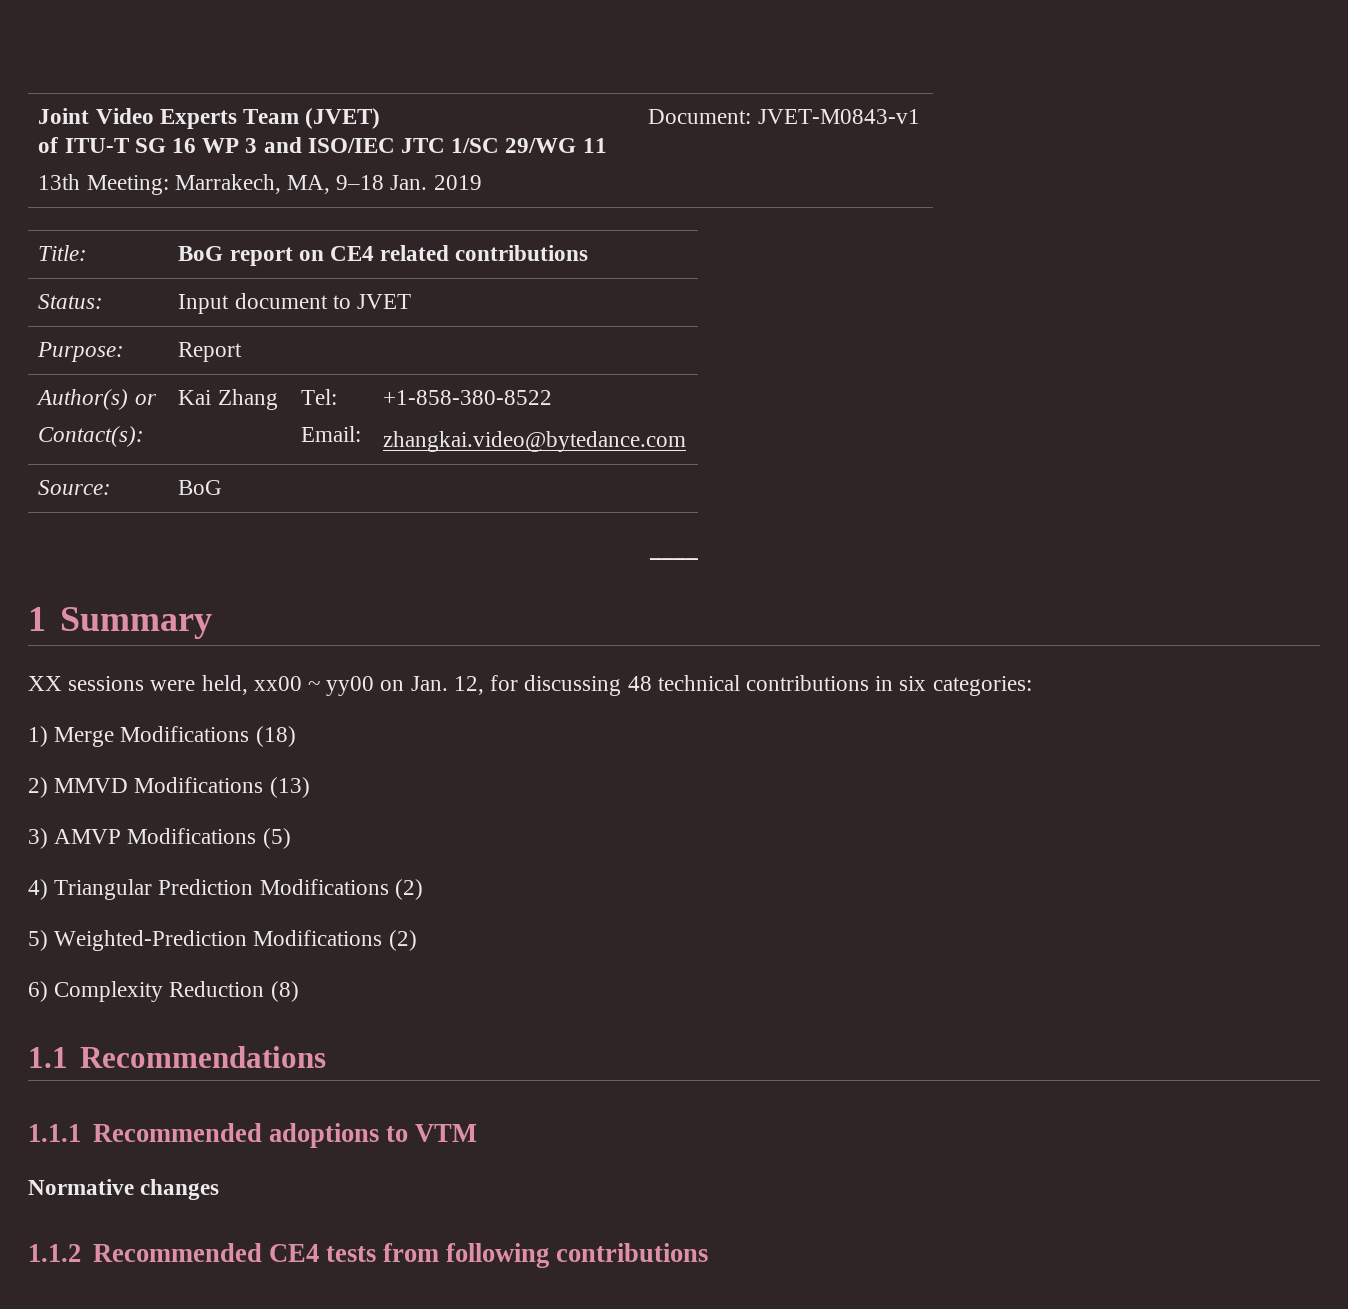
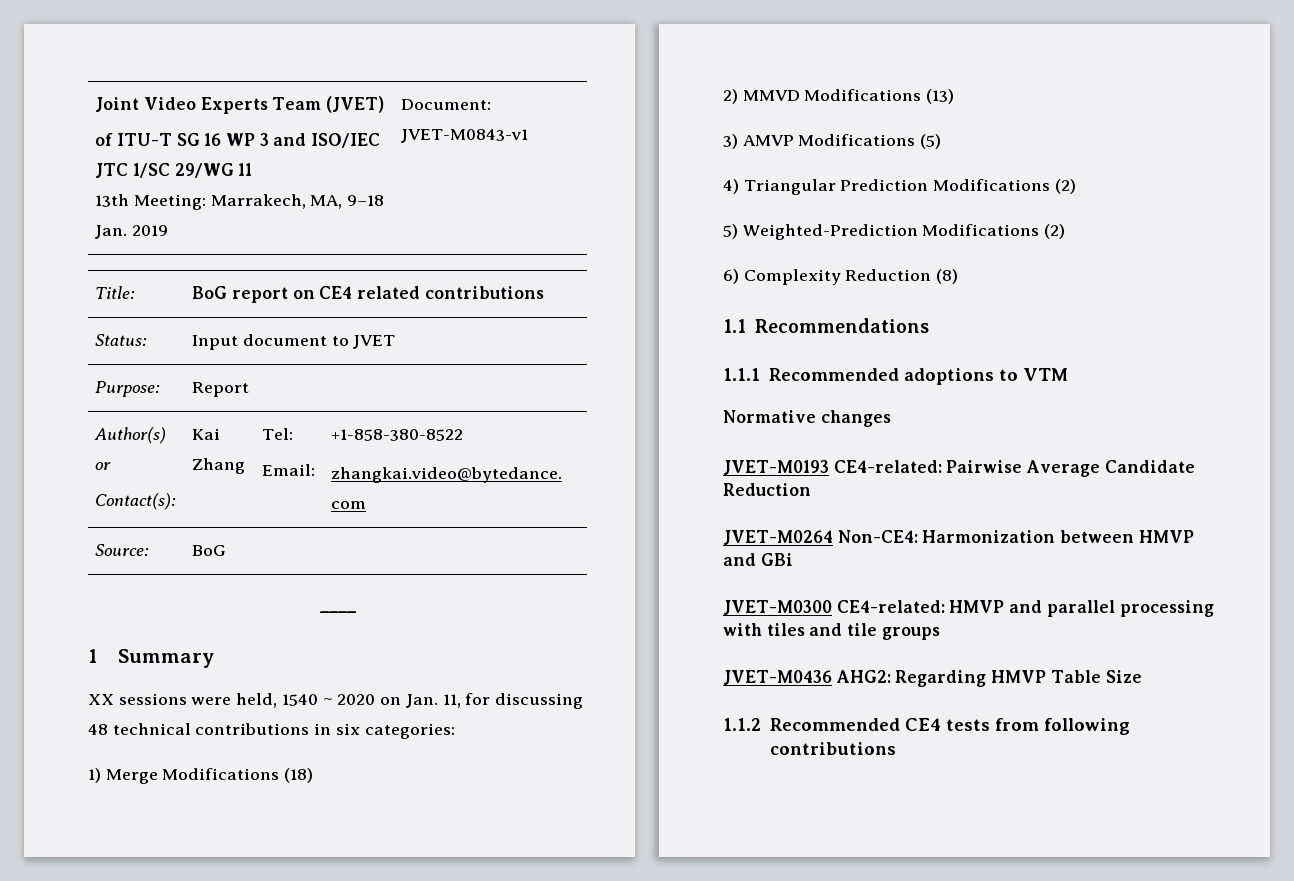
- XX sessions were held, xx00 ~ yy00 on Jan. 12, for discussing 48 technical contributions in six categories:
+ XX sessions were held, 1540 ~ 2020 on Jan. 11, for discussing 48 technical contributions in six categories:
+ JVET-M0193 CE4-related: Pairwise Average Candidate Reduction
+ JVET-M0264 Non-CE4: Harmonization between HMVP and GBi
+ JVET-M0300 CE4-related: HMVP and parallel processing with tiles and tile groups
+ JVET-M0436 AHG2: Regarding HMVP Table Size

